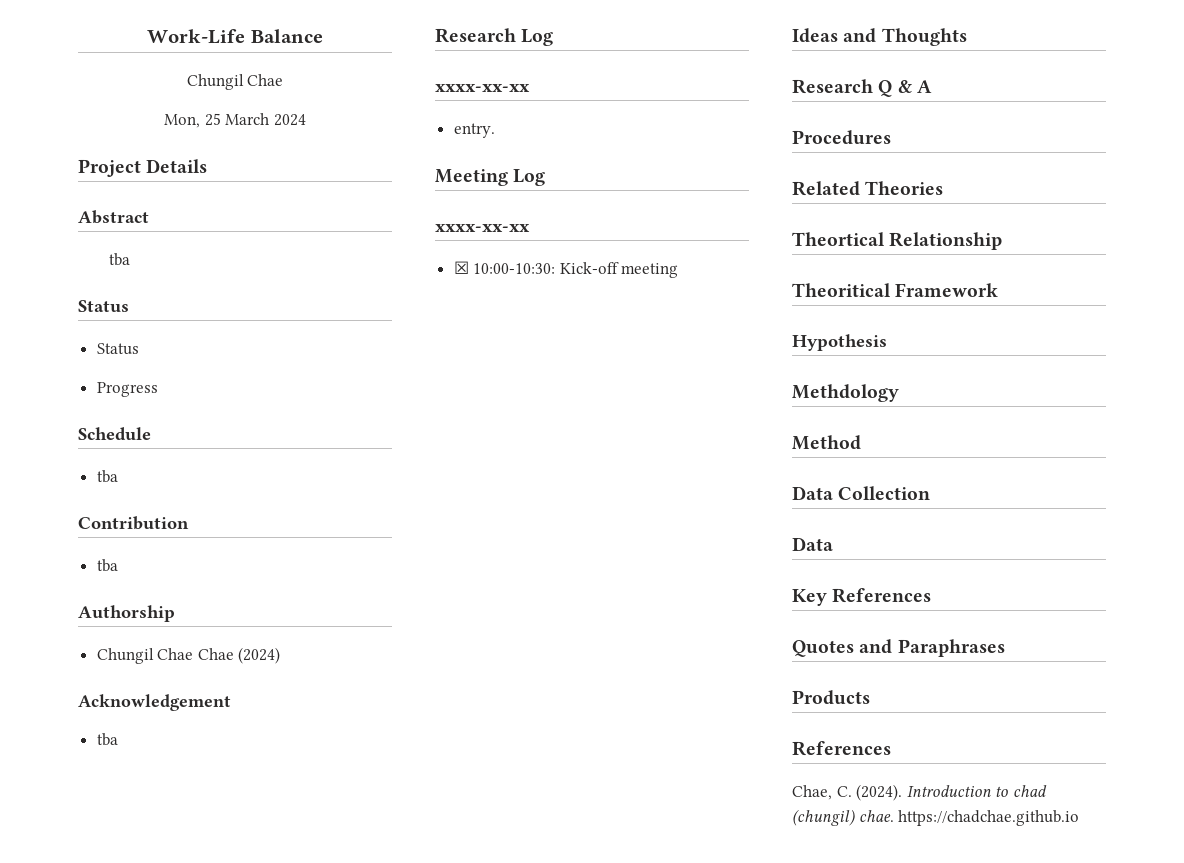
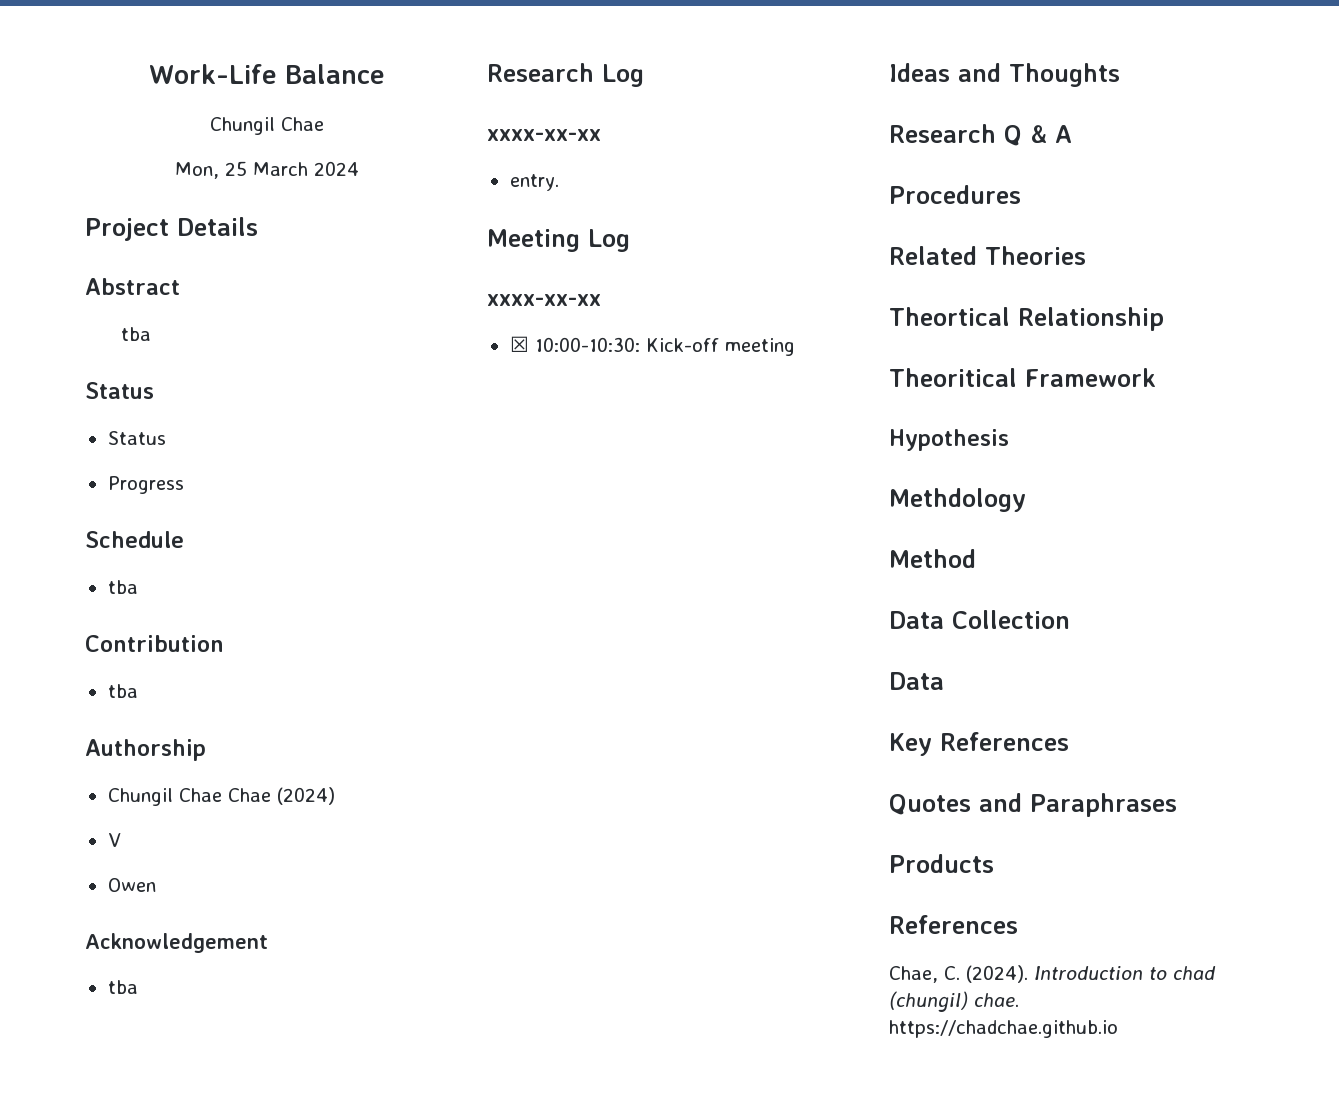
+ V
+ Owen

